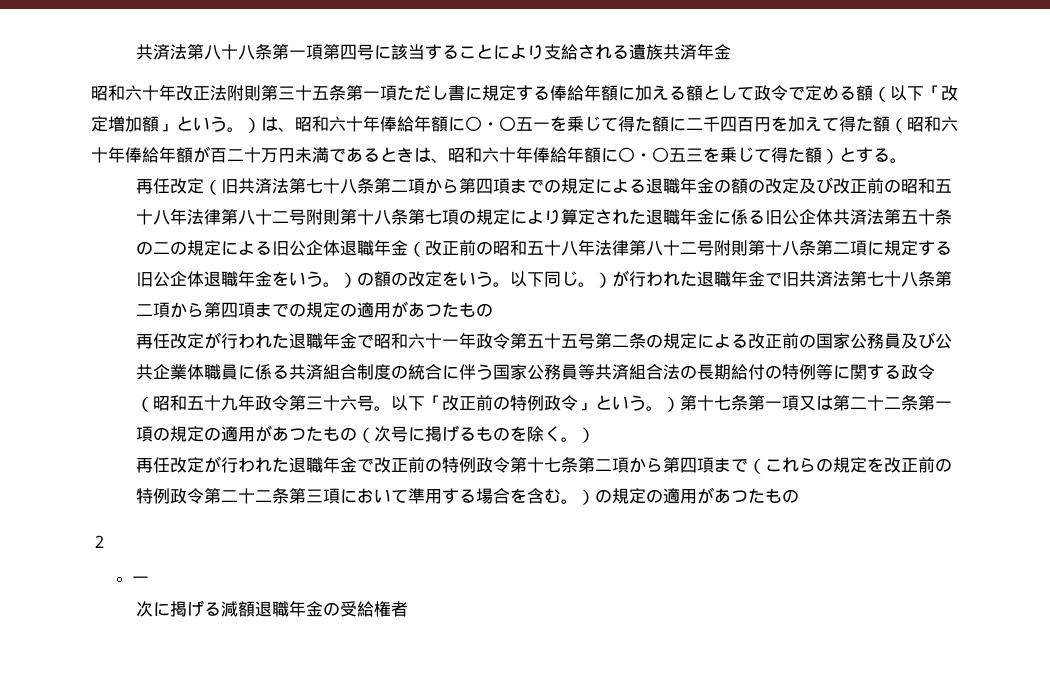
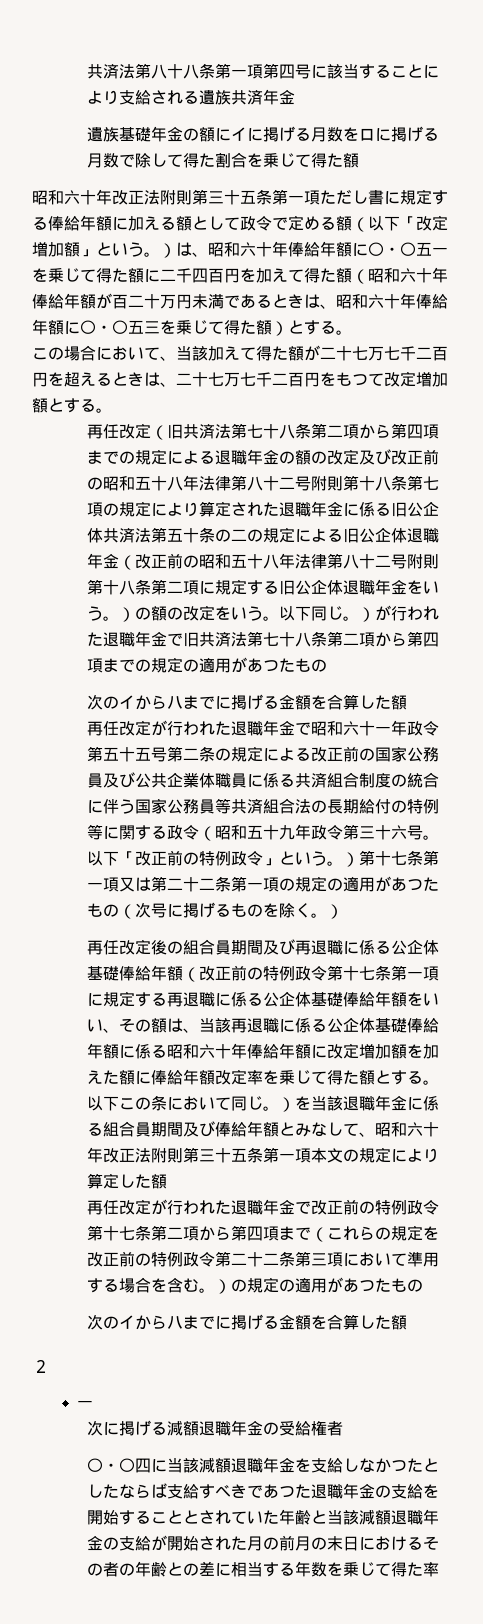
+ 遺族基礎年金の額にイに掲げる月数をロに掲げる月数で除して得た割合を乗じて得た額
+ この場合において、当該加えて得た額が二十七万七千二百円を超えるときは、二十七万七千二百円をもつて改定増加額とする。
  以下同じ。）が行われた退職年金で旧共済法第七十八条第二項から第四項までの規定の適用があつたもの
+ 次のイからハまでに掲げる金額を合算した額
+ 再任改定後の組合員期間及び再退職に係る公企体基礎俸給年額（改正前の特例政令第十七条第一項に規定する再退職に係る公企体基礎俸給年額をいい、その額は、当該再退職に係る公企体基礎俸給年額に係る昭和六十年俸給年額に改定増加額を加えた額に俸給年額改定率を乗じて得た額とする。以下この条において同じ。）を当該退職年金に係る組合員期間及び俸給年額とみなして、昭和六十年改正法附則第三十五条第一項本文の規定により算定した額
  再任改定が行われた退職年金で改正前の特例政令第十七条第二項から第四項まで（これらの規定を改正前の特例政令第二十二条第三項において準用する場合を含む。）の規定の適用があつたもの
+ 次のイからハまでに掲げる金額を合算した額
+ 〇・〇四に当該減額退職年金を支給しなかつたとしたならば支給すべきであつた退職年金の支給を開始することとされていた年齢と当該減額退職年金の支給が開始された月の前月の末日におけるその者の年齢との差に相当する年数を乗じて得た率

